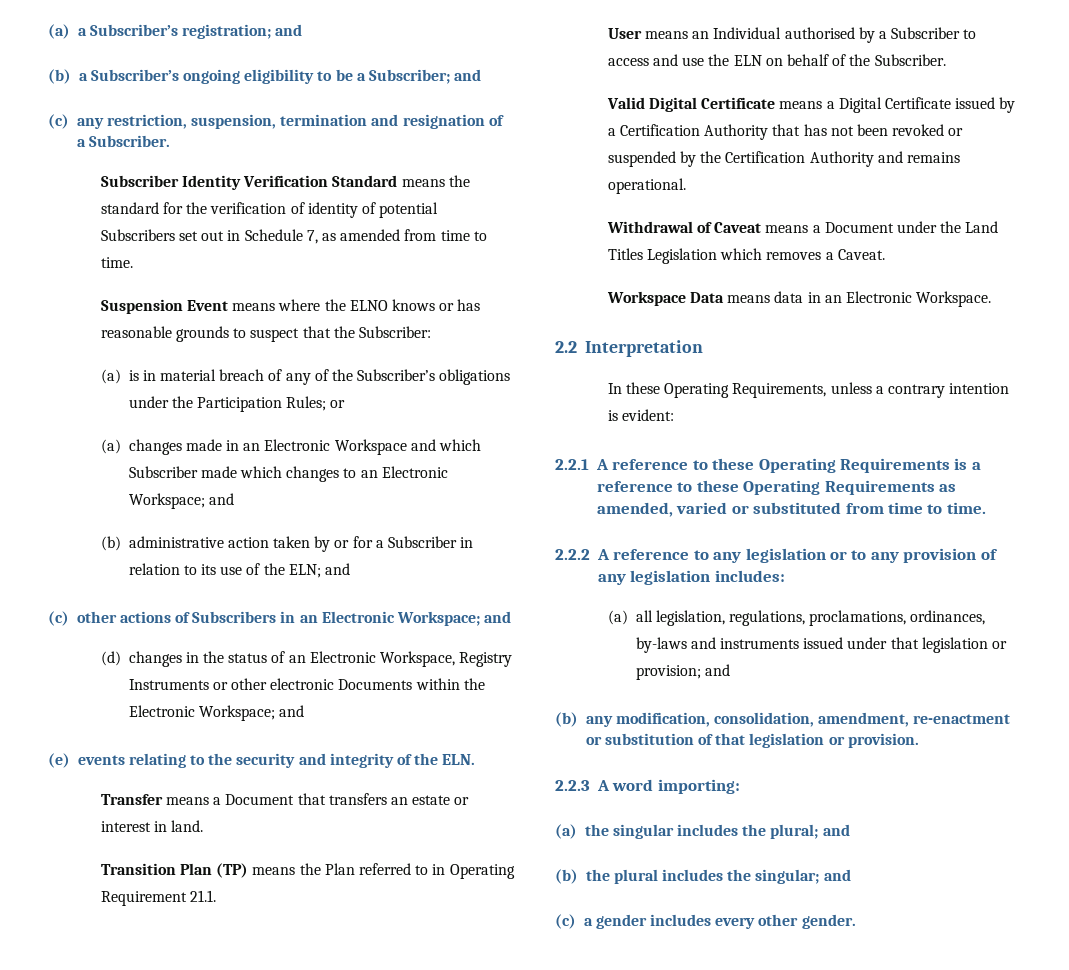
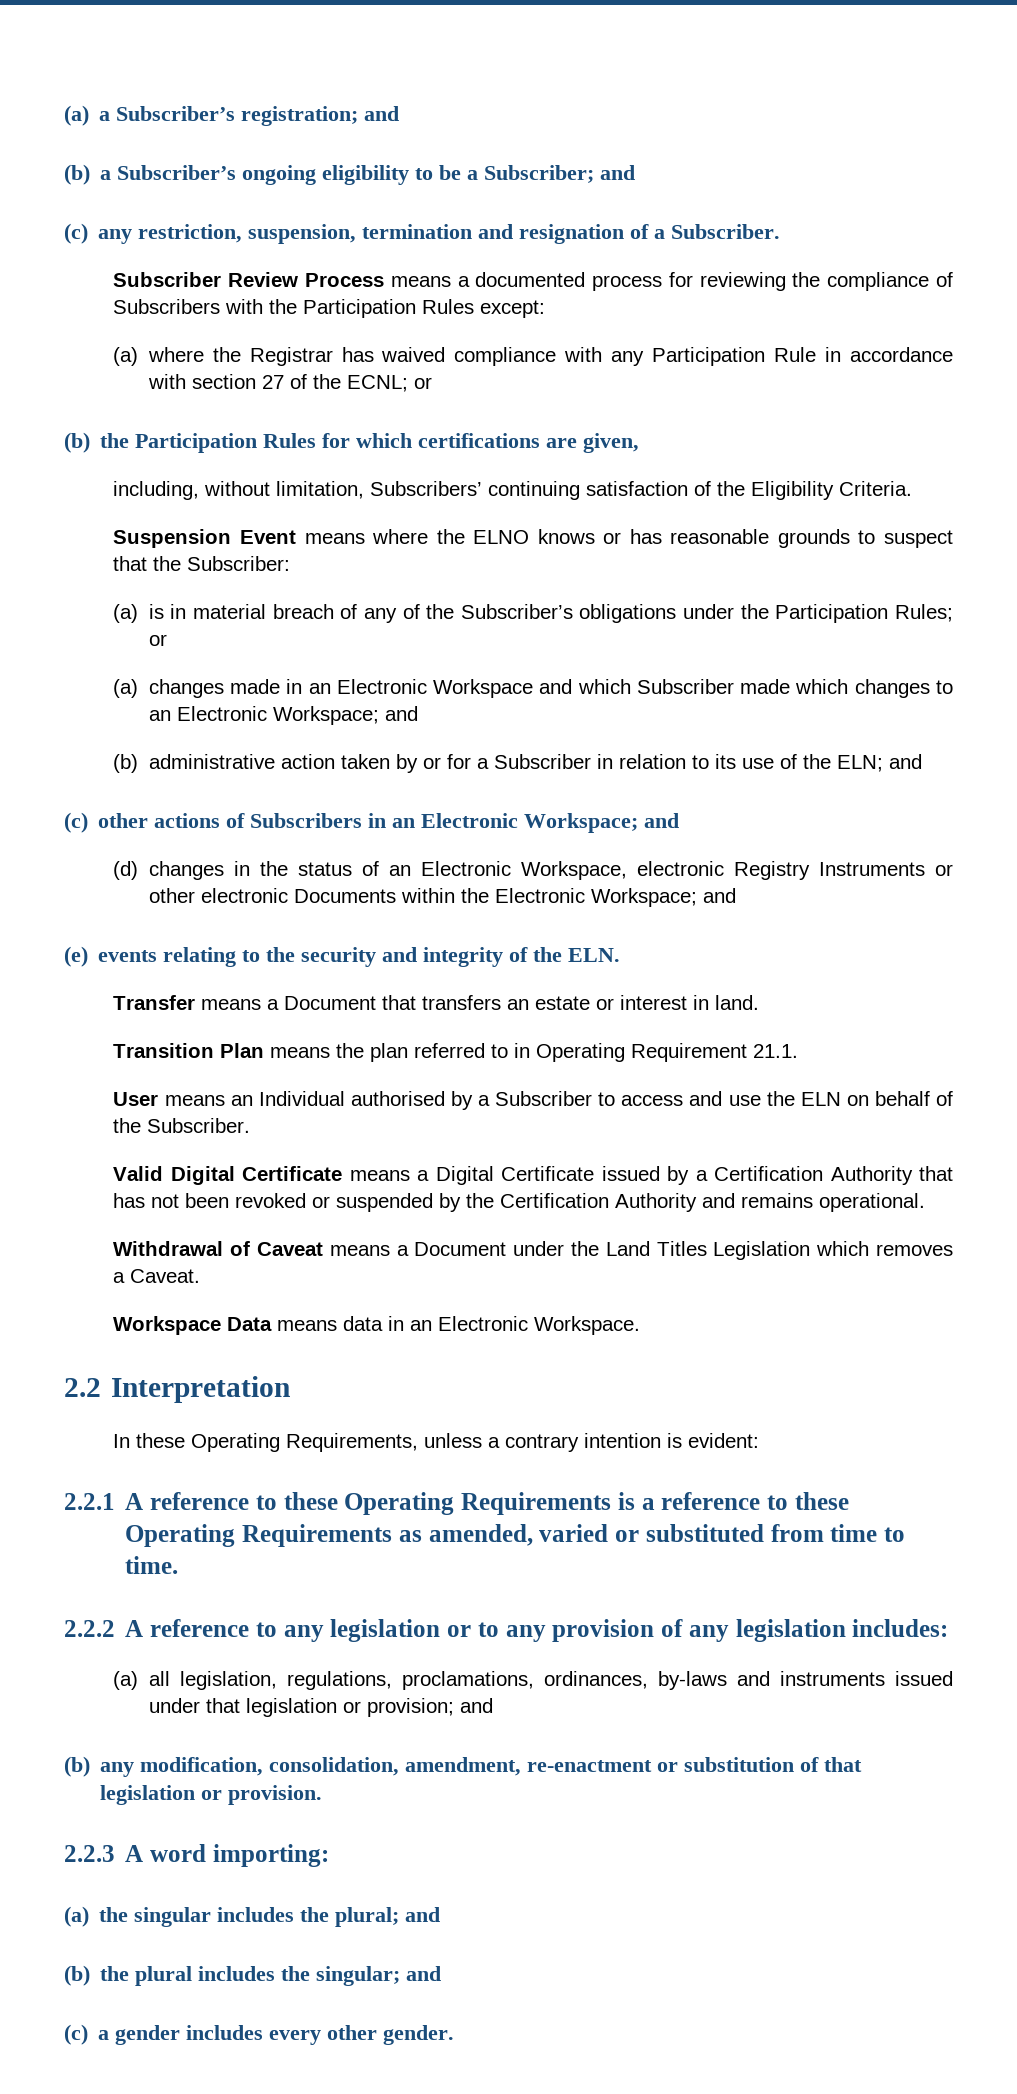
- Subscriber Identity Verification Standard means the standard for the verification of identity of potential Subscribers set out in Schedule 7, as amended from time to time.
+ Subscriber Review Process means a documented process for reviewing the compliance of Subscribers with the Participation Rules except:
+ (a) where the Registrar has waived compliance with any Participation Rule in accordance with section 27 of the ECNL; or
+ (b) the Participation Rules for which certifications are given,
+ including, without limitation, Subscribers’ continuing satisfaction of the Eligibility Criteria.
- (d) changes in the status of an Electronic Workspace, Registry Instruments or other electronic Documents within the Electronic Workspace; and
+ (d) changes in the status of an Electronic Workspace, electronic Registry Instruments or other electronic Documents within the Electronic Workspace; and
- Transition Plan (TP) means the Plan referred to in Operating Requirement 21.1.
+ Transition Plan means the plan referred to in Operating Requirement 21.1.

